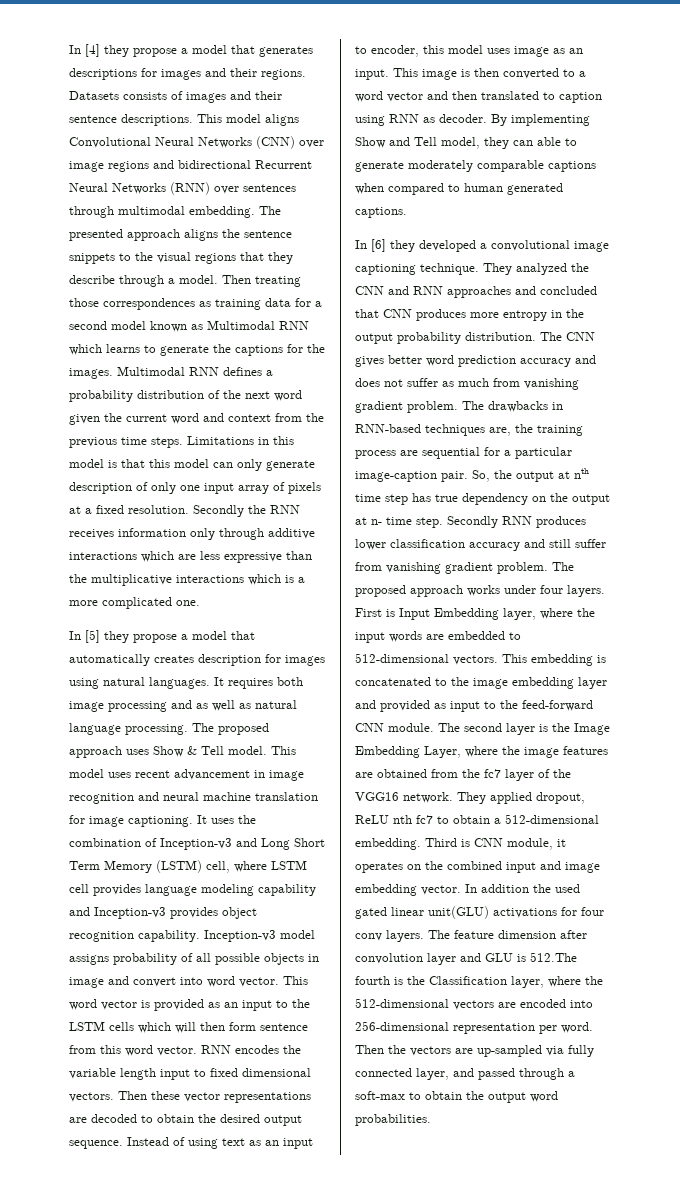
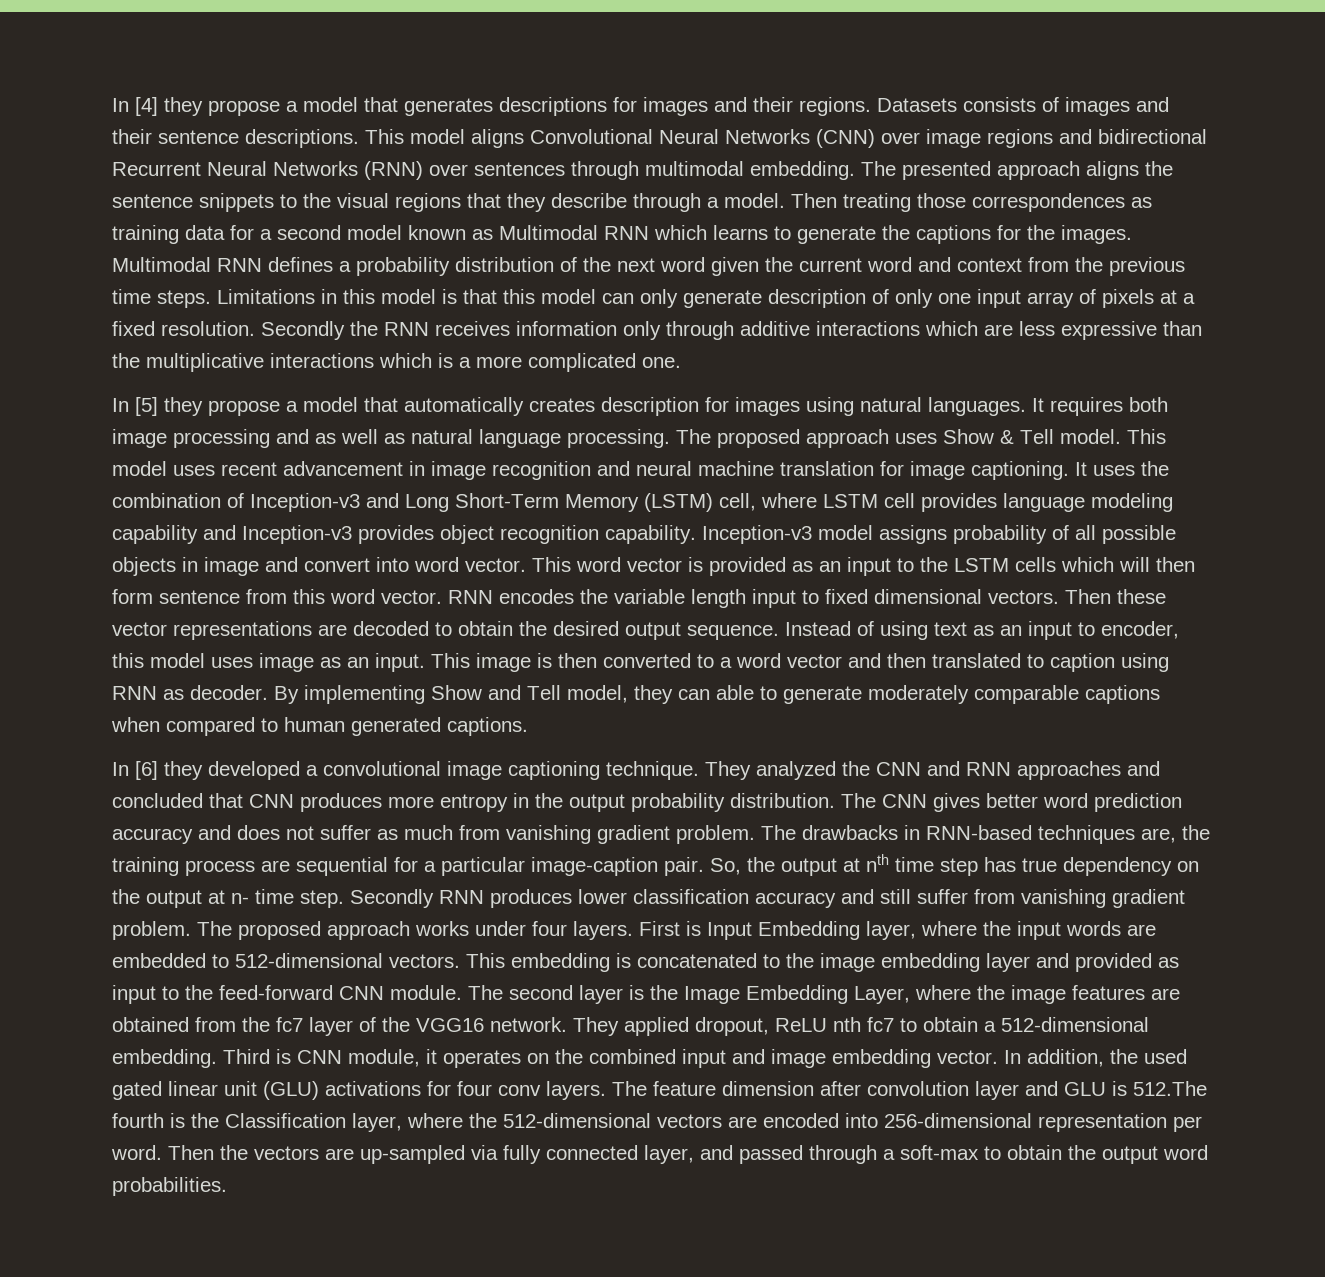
- It uses the combination of Inception-v3 and Long Short Term Memory (LSTM) cell, where LSTM cell provides language modeling capability and Inception-v3 provides object recognition capability.
+ It uses the combination of Inception-v3 and Long Short-Term Memory (LSTM) cell, where LSTM cell provides language modeling capability and Inception-v3 provides object recognition capability.
- In addition the used gated linear unit(GLU) activations for four conv layers.
+ In addition, the used gated linear unit (GLU) activations for four conv layers.

